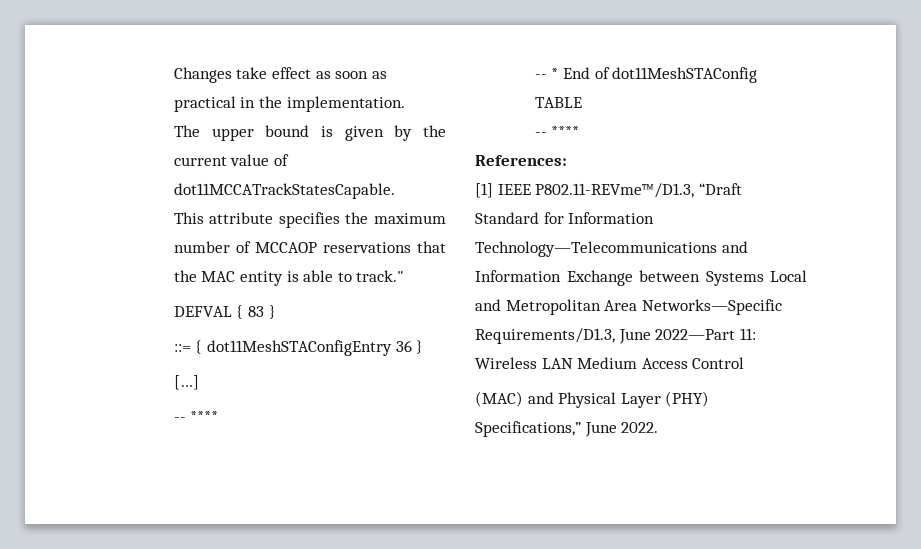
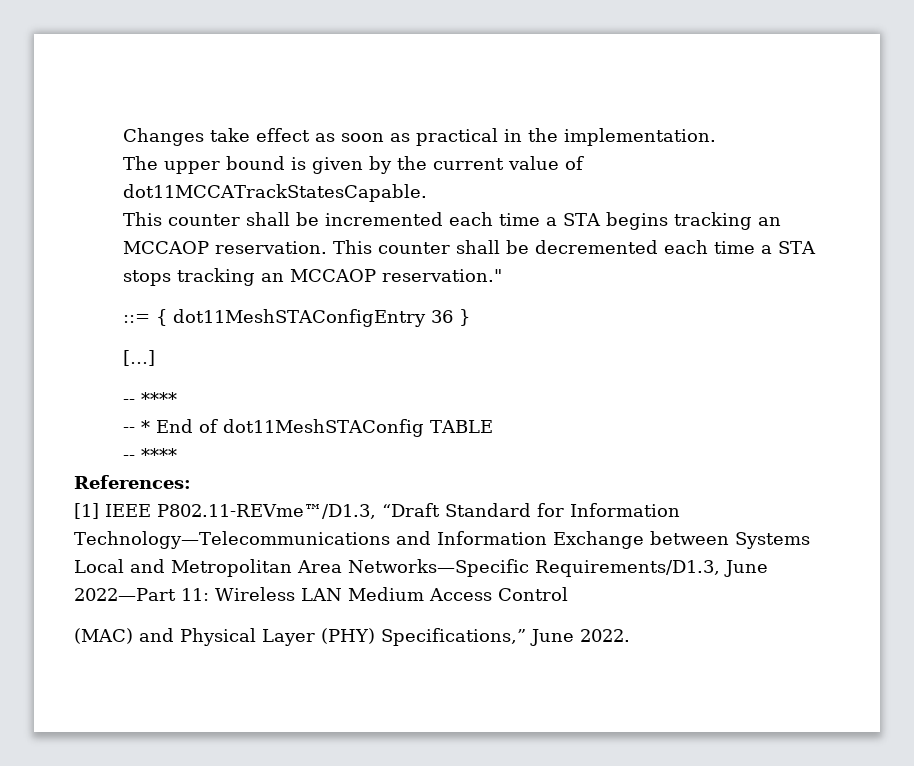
- This attribute specifies the maximum number of MCCAOP reservations that the MAC entity is able to track."
- DEFVAL { 83 }
+ This counter shall be incremented each time a STA begins tracking an MCCAOP reservation. This counter shall be decremented each time a STA stops tracking an MCCAOP reservation."

